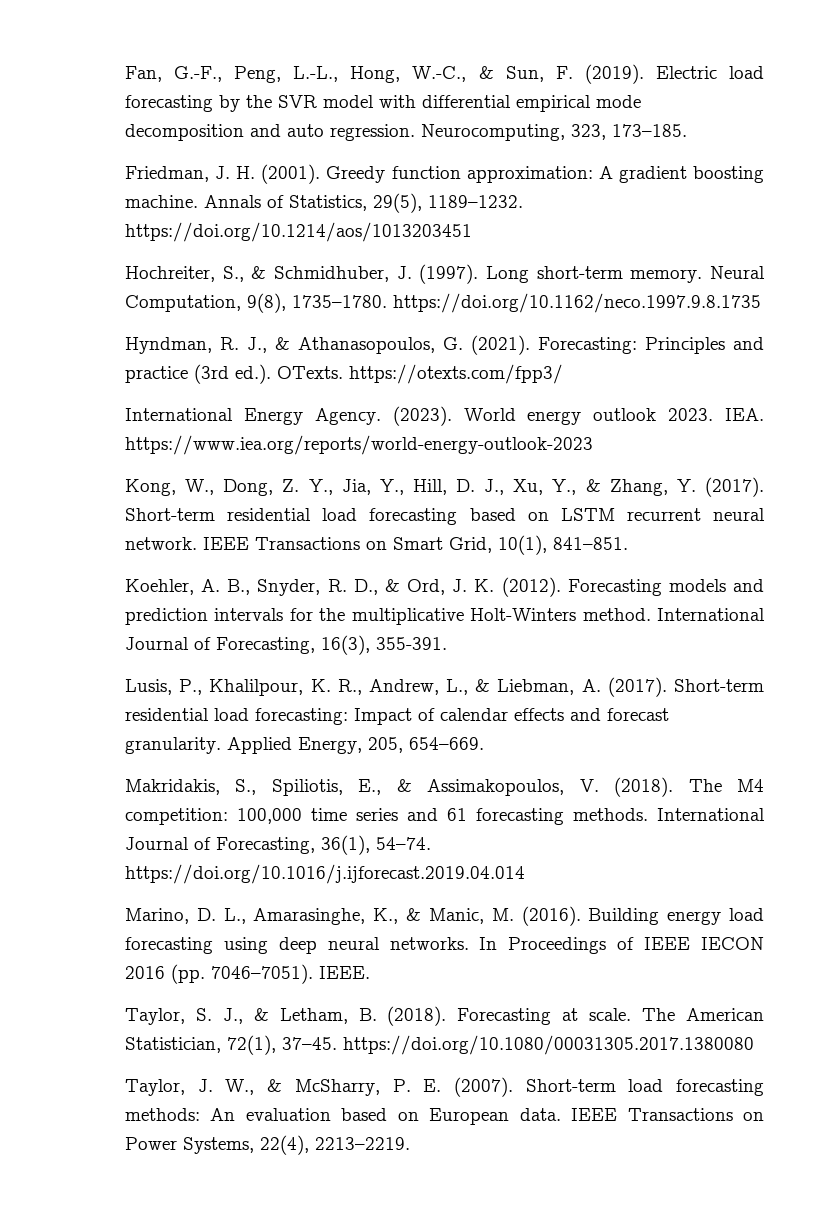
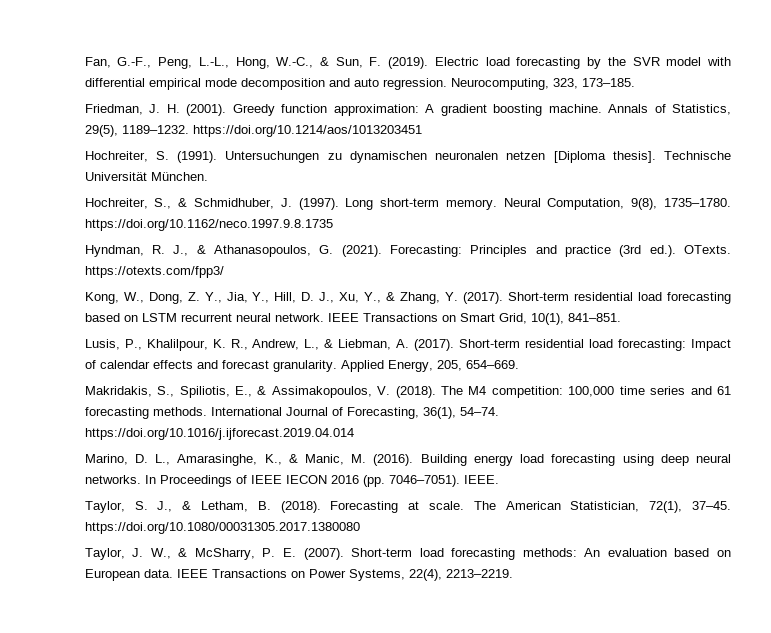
+ Hochreiter, S. (1991). Untersuchungen zu dynamischen neuronalen netzen [Diploma thesis]. Technische Universität München.
- International Energy Agency. (2023). World energy outlook 2023. IEA. https://www.iea.org/reports/world-energy-outlook-2023
- Koehler, A. B., Snyder, R. D., & Ord, J. K. (2012). Forecasting models and prediction intervals for the multiplicative Holt-Winters method. International Journal of Forecasting, 16(3), 355-391.

